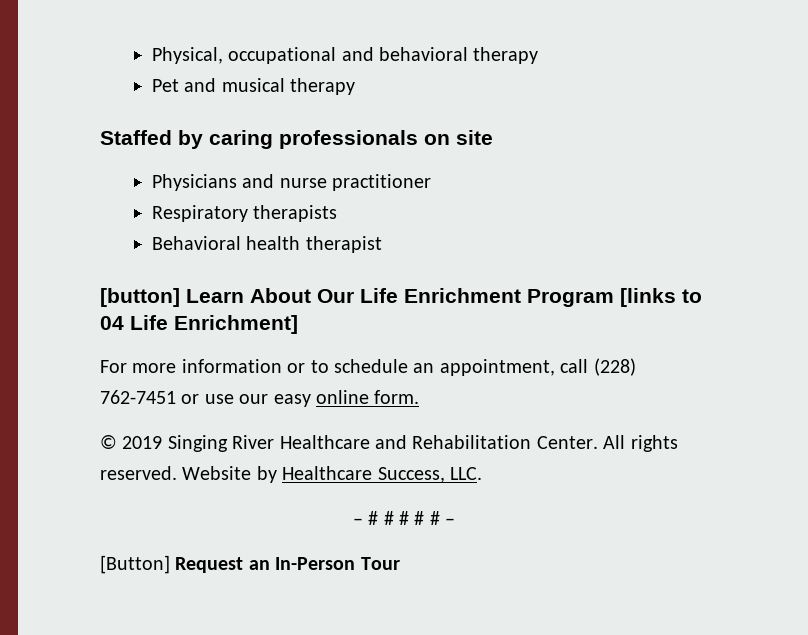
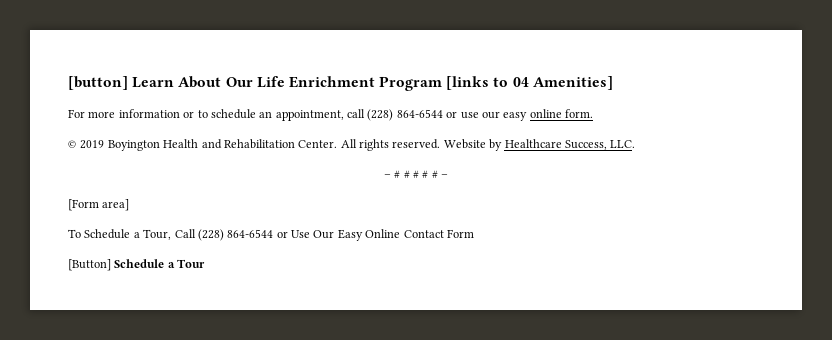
- Physical, occupational and behavioral therapy
- Pet and musical therapy
- Staffed by caring professionals on site
- Physicians and nurse practitioner
- Respiratory therapists
- Behavioral health therapist
- [button] Learn About Our Life Enrichment Program [links to 04 Life Enrichment]
+ [button] Learn About Our Life Enrichment Program [links to 04 Amenities]
- For more information or to schedule an appointment, call (228) 762-7451 or use our easy online form.
+ For more information or to schedule an appointment, call (228) 864-6544 or use our easy online form.
- © 2019 Singing River Healthcare and Rehabilitation Center.
+ © 2019 Boyington Health and Rehabilitation Center.
- [Button] Request an In-Person Tour
+ [Form area]
+ To Schedule a Tour, Call (228) 864-6544 or Use Our Easy Online Contact Form
+ [Button] Schedule a Tour

